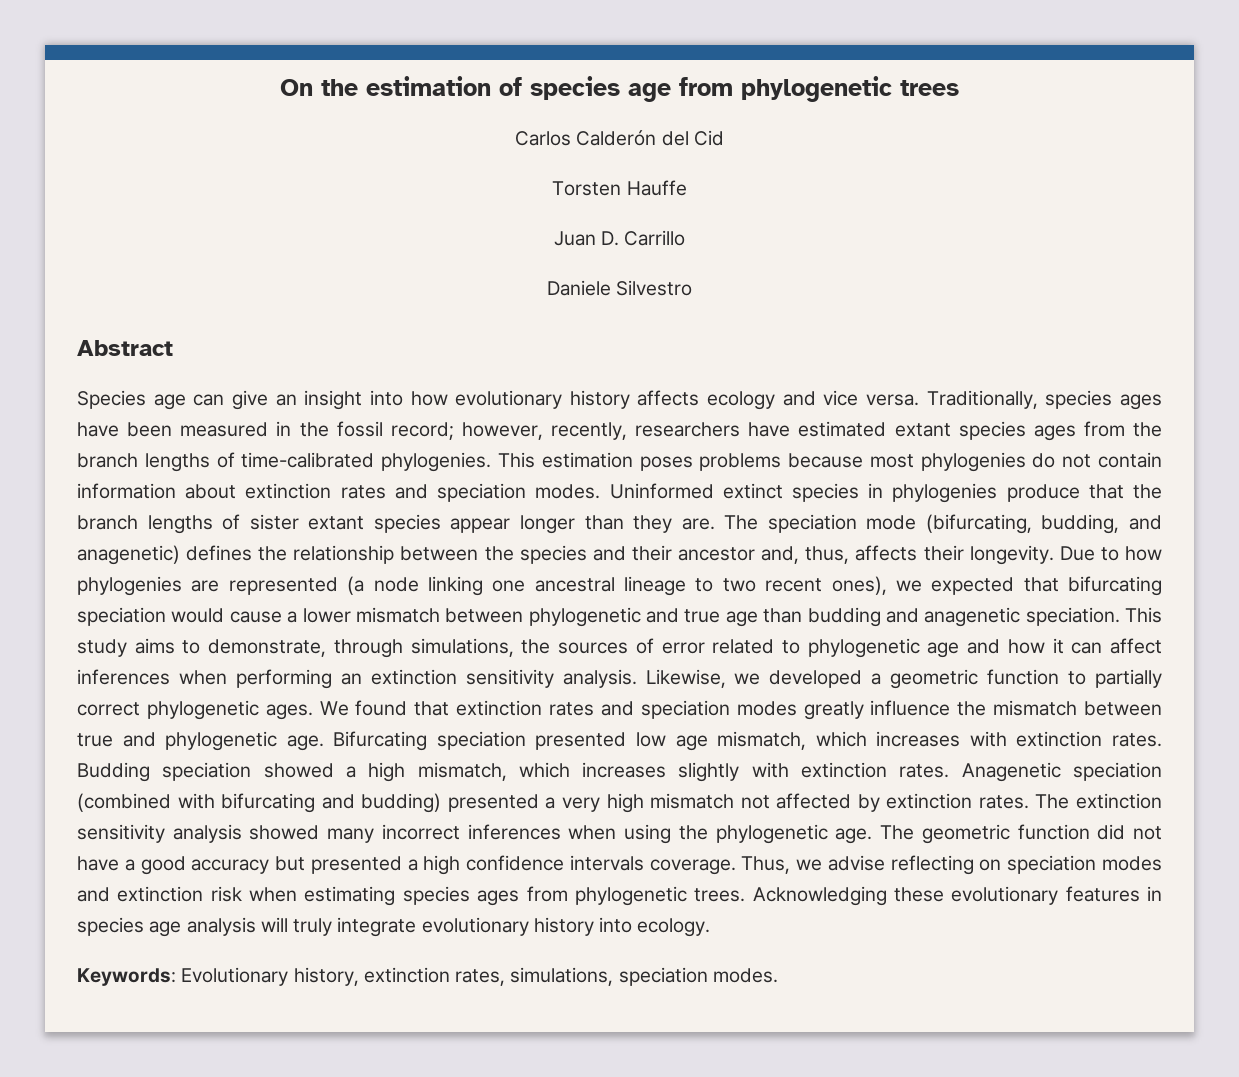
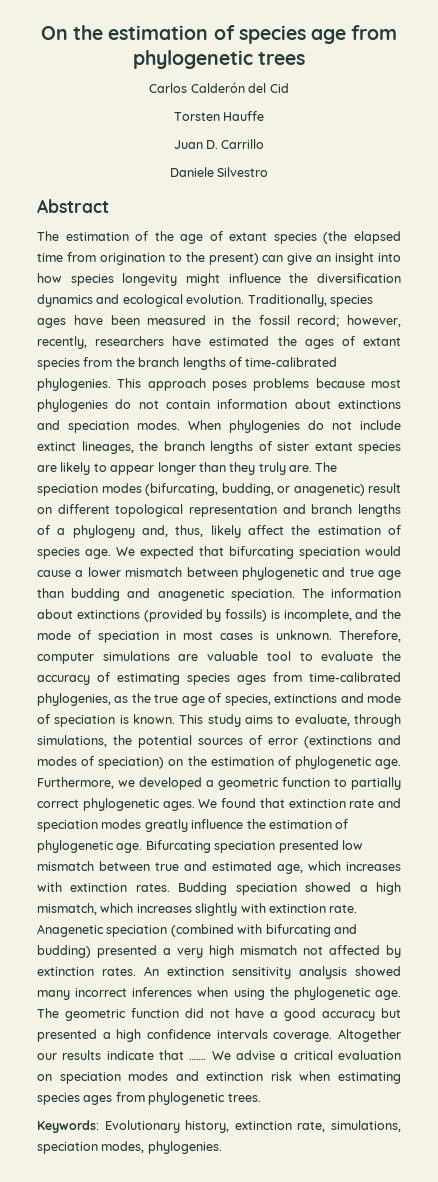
- Species age can give an insight into how evolutionary history affects ecology and vice versa.
+ The estimation of the age of extant species (the elapsed time from origination to the present) can give an insight into how species longevity might influence the diversification dynamics and ecological evolution.
- Traditionally, species ages have been measured in the fossil record; however, recently, researchers have estimated extant species ages from the branch lengths of time-calibrated phylogenies.
+ Traditionally, species ages have been measured in the fossil record; however, recently, researchers have estimated the ages of extant species from the branch lengths of time-calibrated phylogenies.
- This estimation poses problems because most phylogenies do not contain information about extinction rates and speciation modes.
+ This approach poses problems because most phylogenies do not contain information about extinctions and speciation modes.
- Uninformed extinct species in phylogenies produce that the branch lengths of sister extant species appear longer than they are.
+ When phylogenies do not include extinct lineages, the branch lengths of sister extant species are likely to appear longer than they truly are.
- The speciation mode (bifurcating, budding, and anagenetic) defines the relationship between the species and their ancestor and, thus, affects their longevity. Due to how phylogenies are represented (a node linking one ancestral lineage to two recent ones), we expected that bifurcating speciation would cause a lower mismatch between phylogenetic and true age than budding and anagenetic speciation.
+ The speciation modes (bifurcating, budding, or anagenetic) result on different topological representation and branch lengths of a phylogeny and, thus, likely affect the estimation of species age. We expected that bifurcating speciation would cause a lower mismatch between phylogenetic and true age than budding and anagenetic speciation.
+ The information about extinctions (provided by fossils) is incomplete, and the mode of speciation in most cases is unknown. Therefore, computer simulations are valuable tool to evaluate the accuracy of estimating species ages from time-calibrated phylogenies, as the true age of species, extinctions and mode of speciation is known.
- This study aims to demonstrate, through simulations, the sources of error related to phylogenetic age and how it can affect inferences when performing an extinction sensitivity analysis. Likewise, we developed a geometric function to partially correct phylogenetic ages.
+ This study aims to evaluate, through simulations, the potential sources of error (extinctions and modes of speciation) on the estimation of phylogenetic age. Furthermore, we developed a geometric function to partially correct phylogenetic ages.
- We found that extinction rates and speciation modes greatly influence the mismatch between true and phylogenetic age.
+ We found that extinction rate and speciation modes greatly influence the estimation of phylogenetic age.
- Bifurcating speciation presented low age mismatch, which increases with extinction rates.
+ Bifurcating speciation presented low mismatch between true and estimated age, which increases with extinction rates.
- Budding speciation showed a high mismatch, which increases slightly with extinction rates.
+ Budding speciation showed a high mismatch, which increases slightly with extinction rate.
- The extinction sensitivity analysis showed many incorrect inferences when using the phylogenetic age.
+ An extinction sensitivity analysis showed many incorrect inferences when using the phylogenetic age.
- Thus, we advise reflecting on speciation modes and extinction risk when estimating species ages from phylogenetic trees. Acknowledging these evolutionary features in species age analysis will truly integrate evolutionary history into ecology.
+ Altogether our results indicate that ……. We advise a critical evaluation on speciation modes and extinction risk when estimating species ages from phylogenetic trees.
- Keywords: Evolutionary history, extinction rates, simulations, speciation modes.
+ Keywords: Evolutionary history, extinction rate, simulations, speciation modes, phylogenies.

